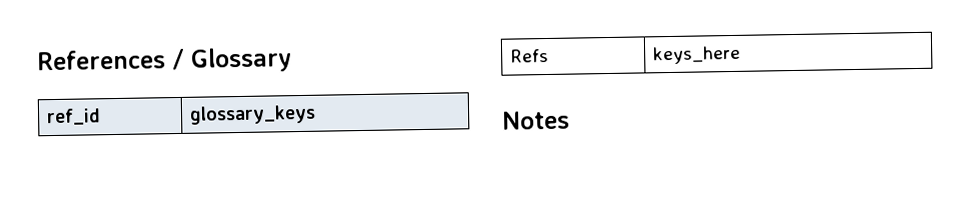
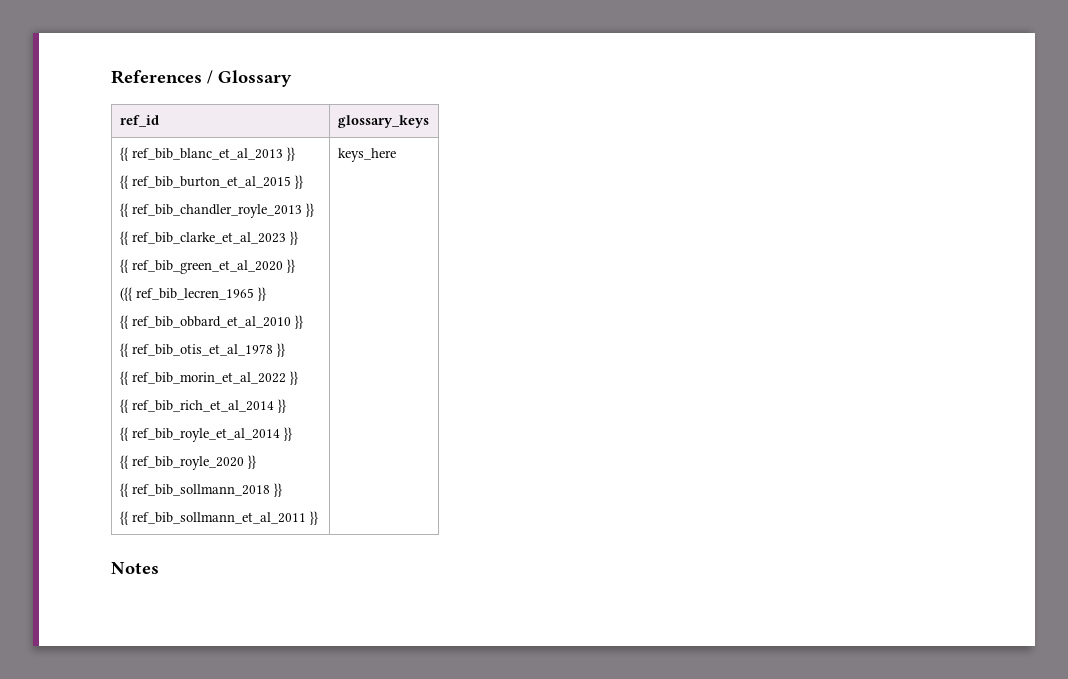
- Refs
+ {{ ref_bib_blanc_et_al_2013 }}
+ {{ ref_bib_burton_et_al_2015 }}
+ {{ ref_bib_chandler_royle_2013 }}
+ {{ ref_bib_clarke_et_al_2023 }}
+ {{ ref_bib_green_et_al_2020 }}
+ ({{ ref_bib_lecren_1965 }}
+ {{ ref_bib_obbard_et_al_2010 }}
+ {{ ref_bib_otis_et_al_1978 }}
+ {{ ref_bib_morin_et_al_2022 }}
+ {{ ref_bib_rich_et_al_2014 }}
+ {{ ref_bib_royle_et_al_2014 }}
+ {{ ref_bib_royle_2020 }}
+ {{ ref_bib_sollmann_2018 }}
+ {{ ref_bib_sollmann_et_al_2011 }}

